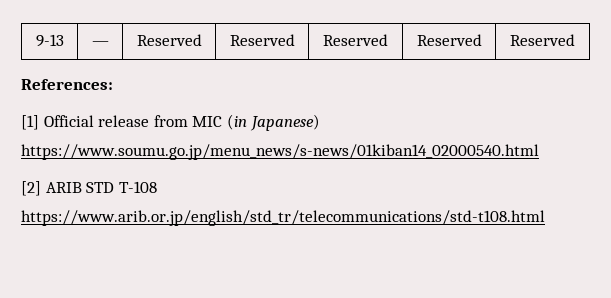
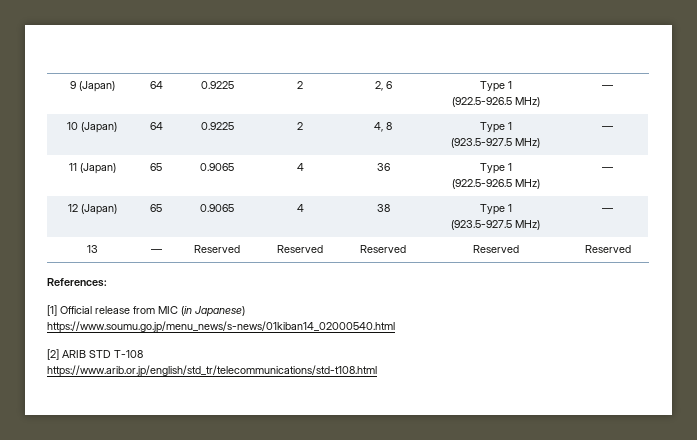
- 9-13 | — | Reserved | Reserved | Reserved | Reserved | Reserved
+ 9 (Japan) | 64 | 0.9225 | 2 | 2, 6 | Type 1
+ (922.5-926.5 MHz) | —
+ 10 (Japan) | 64 | 0.9225 | 2 | 4, 8 | Type 1
+ (923.5-927.5 MHz) | —
+ 11 (Japan) | 65 | 0.9065 | 4 | 36 | Type 1
+ (922.5-926.5 MHz) | —
+ 12 (Japan) | 65 | 0.9065 | 4 | 38 | Type 1
+ (923.5-927.5 MHz) | —
+ 13 | — | Reserved | Reserved | Reserved | Reserved | Reserved

